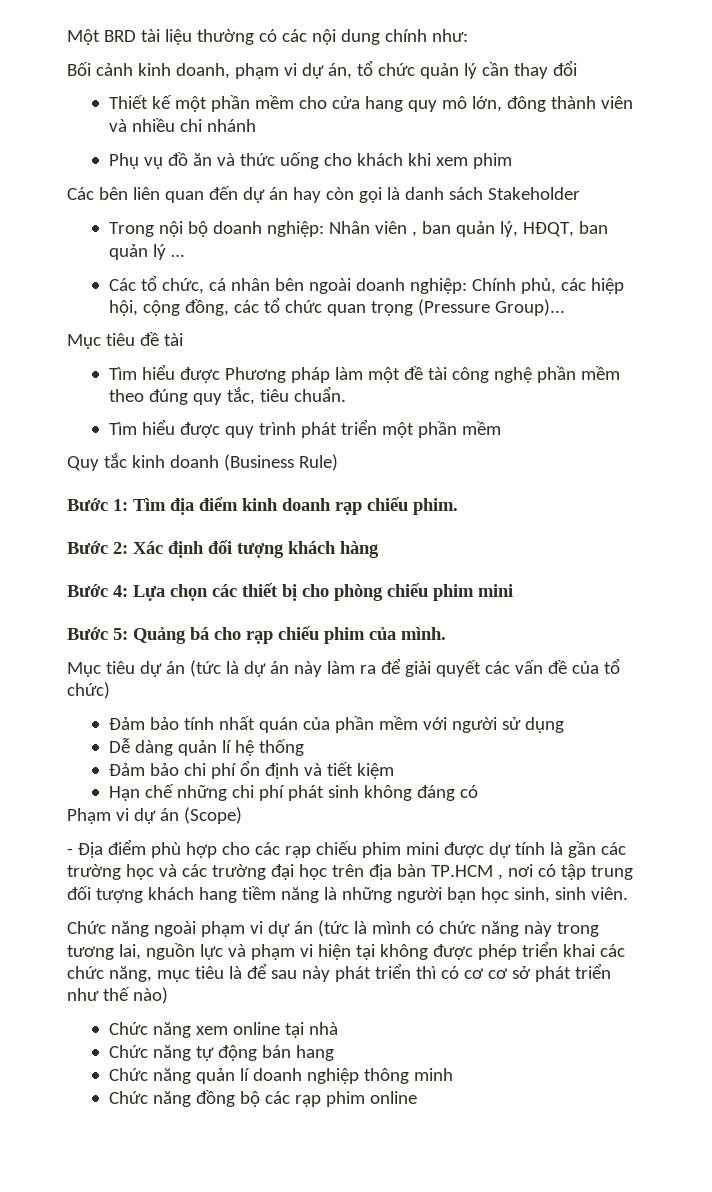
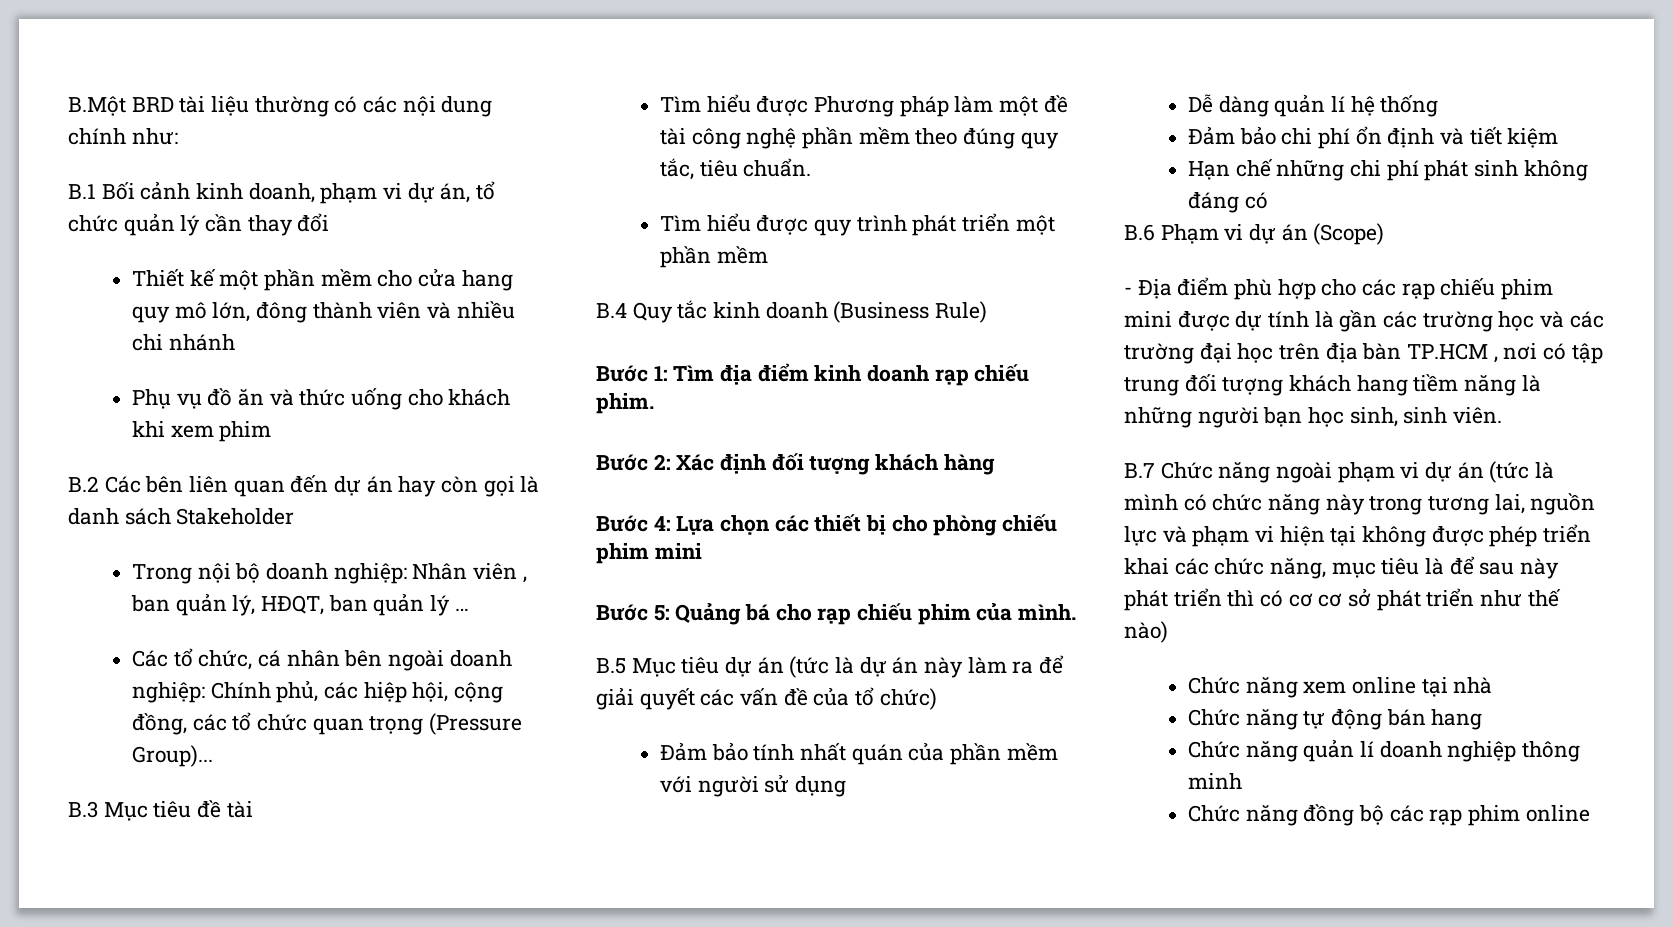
- Một BRD tài liệu thường có các nội dung chính như:
+ B.Một BRD tài liệu thường có các nội dung chính như:
- Bối cảnh kinh doanh, phạm vi dự án, tổ chức quản lý cần thay đổi
+ B.1 Bối cảnh kinh doanh, phạm vi dự án, tổ chức quản lý cần thay đổi
- Các bên liên quan đến dự án hay còn gọi là danh sách Stakeholder
+ B.2 Các bên liên quan đến dự án hay còn gọi là danh sách Stakeholder
- Mục tiêu đề tài
+ B.3 Mục tiêu đề tài
- Quy tắc kinh doanh (Business Rule)
+ B.4 Quy tắc kinh doanh (Business Rule)
- Mục tiêu dự án (tức là dự án này làm ra để giải quyết các vấn đề của tổ chức)
+ B.5 Mục tiêu dự án (tức là dự án này làm ra để giải quyết các vấn đề của tổ chức)
- Phạm vi dự án (Scope)
+ B.6 Phạm vi dự án (Scope)
- Chức năng ngoài phạm vi dự án (tức là mình có chức năng này trong tương lai, nguồn lực và phạm vi hiện tại không được phép triển khai các chức năng, mục tiêu là để sau này phát triển thì có cơ cơ sở phát triển như thế nào)
+ B.7 Chức năng ngoài phạm vi dự án (tức là mình có chức năng này trong tương lai, nguồn lực và phạm vi hiện tại không được phép triển khai các chức năng, mục tiêu là để sau này phát triển thì có cơ cơ sở phát triển như thế nào)

